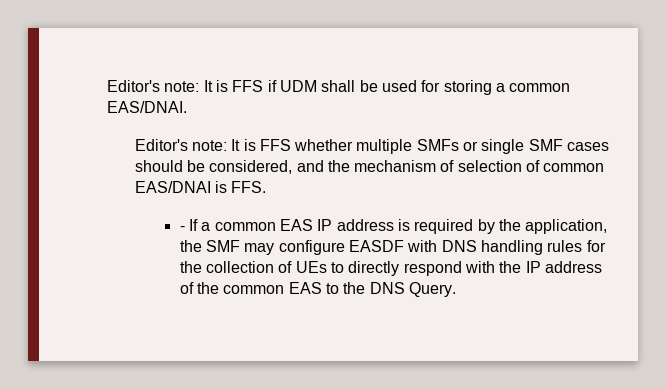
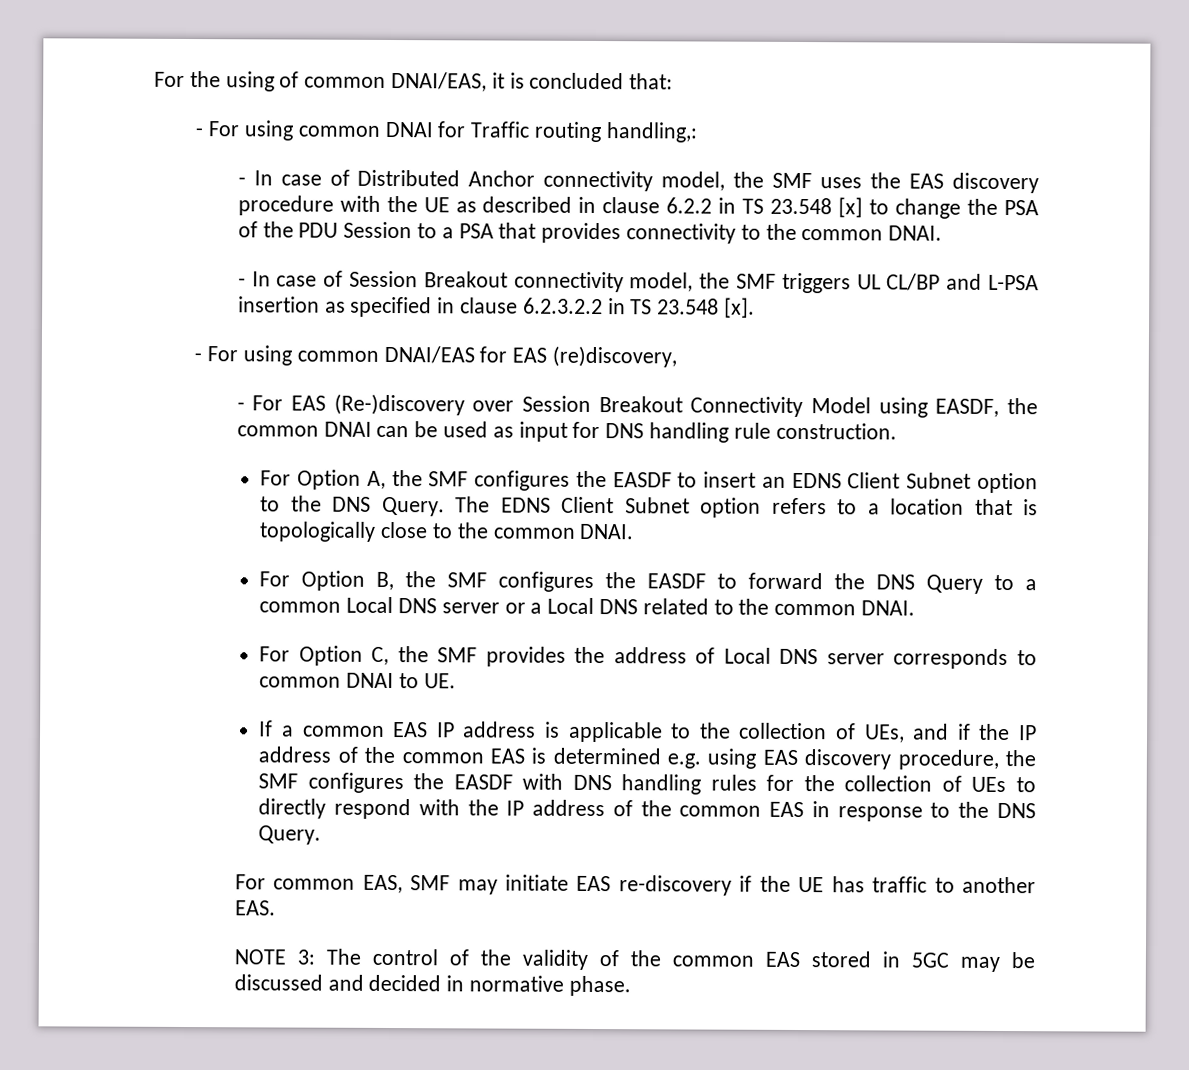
- Editor's note: It is FFS if UDM shall be used for storing a common EAS/DNAI.
- Editor's note: It is FFS whether multiple SMFs or single SMF cases should be considered, and the mechanism of selection of common EAS/DNAI is FFS.
- - If a common EAS IP address is required by the application, the SMF may configure EASDF with DNS handling rules for the collection of UEs to directly respond with the IP address of the common EAS to the DNS Query.
+ For the using of common DNAI/EAS, it is concluded that:
+ - For using common DNAI for Traffic routing handling,:
+ - In case of Distributed Anchor connectivity model, the SMF uses the EAS discovery procedure with the UE as described in clause 6.2.2 in TS 23.548 [x] to change the PSA of the PDU Session to a PSA that provides connectivity to the common DNAI.
+ - In case of Session Breakout connectivity model, the SMF triggers UL CL/BP and L-PSA insertion as specified in clause 6.2.3.2.2 in TS 23.548 [x].
+ - For using common DNAI/EAS for EAS (re)discovery,
+ - For EAS (Re-)discovery over Session Breakout Connectivity Model using EASDF, the common DNAI can be used as input for DNS handling rule construction.
+ For Option A, the SMF configures the EASDF to insert an EDNS Client Subnet option to the DNS Query. The EDNS Client Subnet option refers to a location that is topologically close to the common DNAI.
+ For Option B, the SMF configures the EASDF to forward the DNS Query to a common Local DNS server or a Local DNS related to the common DNAI.
+ For Option C, the SMF provides the address of Local DNS server corresponds to common DNAI to UE.
+ If a common EAS IP address is applicable to the collection of UEs, and if the IP address of the common EAS is determined e.g. using EAS discovery procedure, the SMF configures the EASDF with DNS handling rules for the collection of UEs to directly respond with the IP address of the common EAS in response to the DNS Query.
+ For common EAS, SMF may initiate EAS re-discovery if the UE has traffic to another EAS.
+ NOTE 3: The control of the validity of the common EAS stored in 5GC may be discussed and decided in normative phase.

